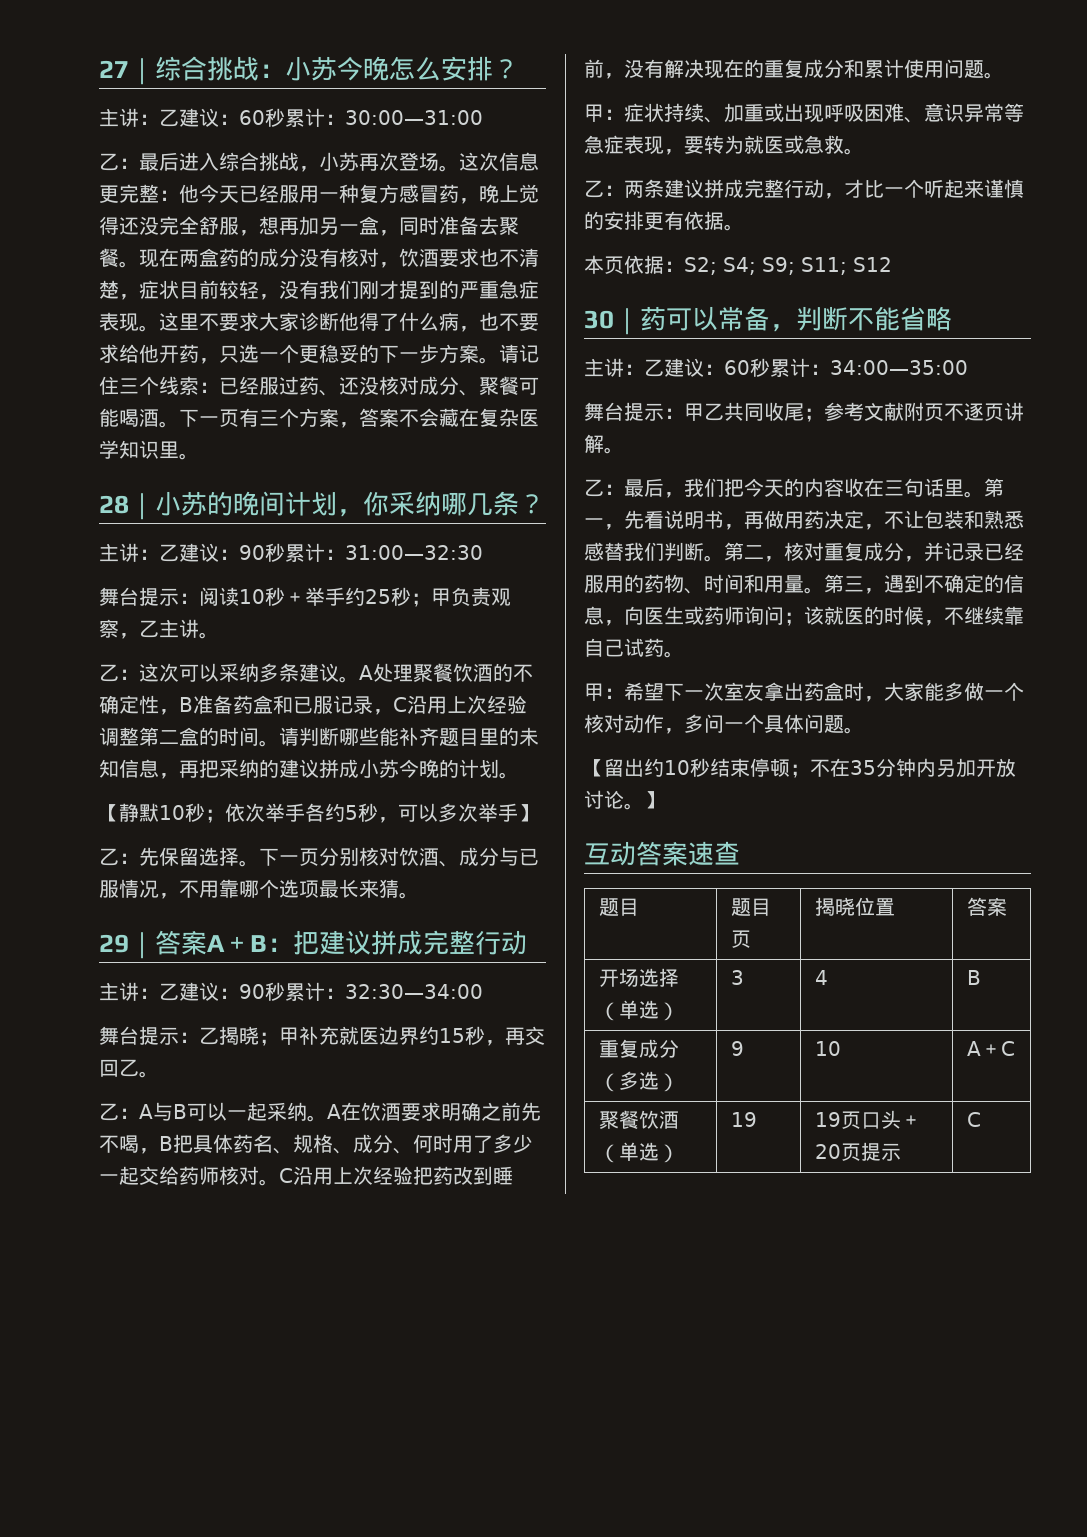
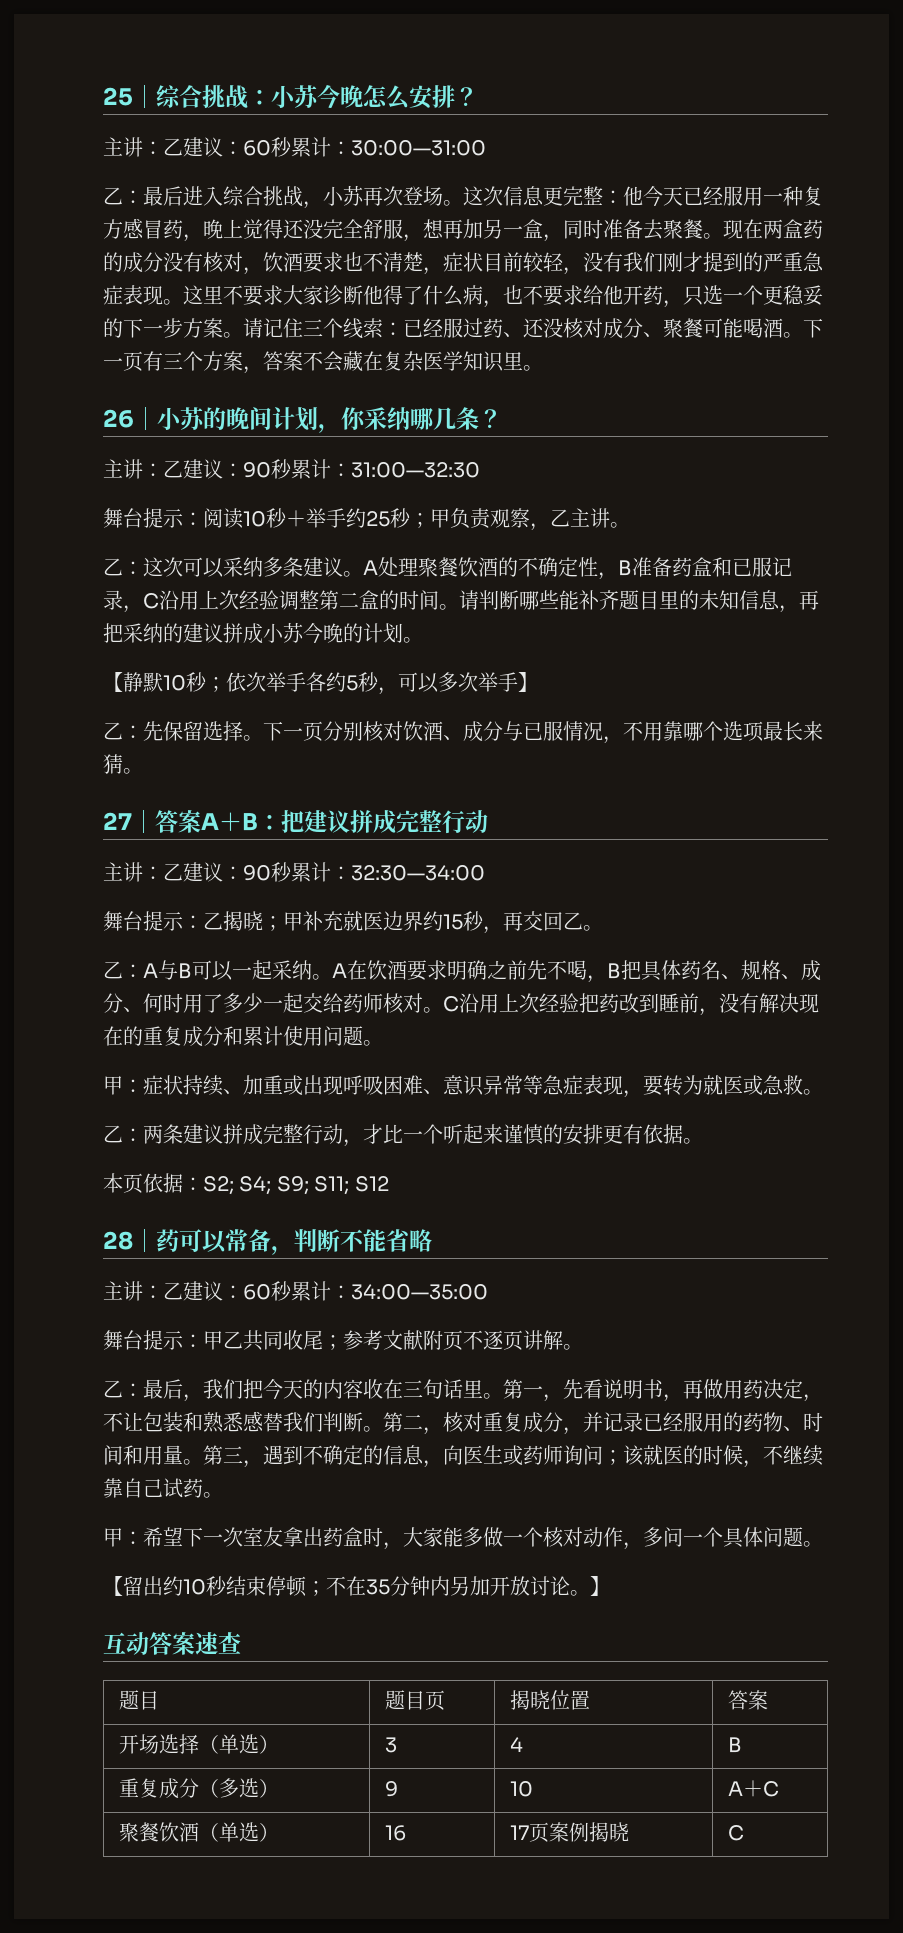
- 27｜综合挑战：小苏今晚怎么安排？
+ 25｜综合挑战：小苏今晚怎么安排？
- 28｜小苏的晚间计划，你采纳哪几条？
+ 26｜小苏的晚间计划，你采纳哪几条？
- 29｜答案A＋B：把建议拼成完整行动
+ 27｜答案A＋B：把建议拼成完整行动
- 30｜药可以常备，判断不能省略
+ 28｜药可以常备，判断不能省略
- 聚餐饮酒（单选） | 19 | 19页口头＋20页提示 | C
+ 聚餐饮酒（单选） | 16 | 17页案例揭晓 | C

